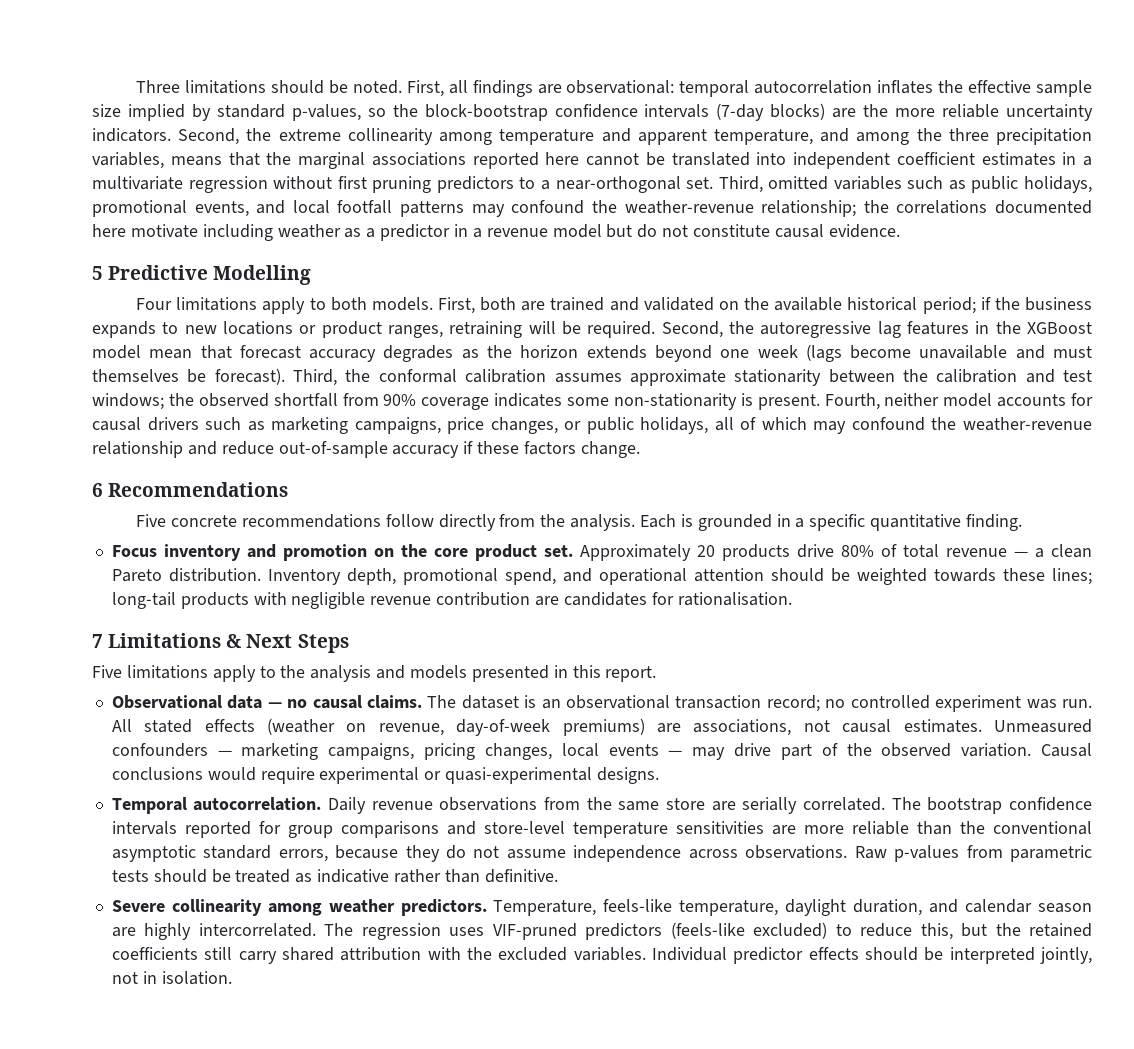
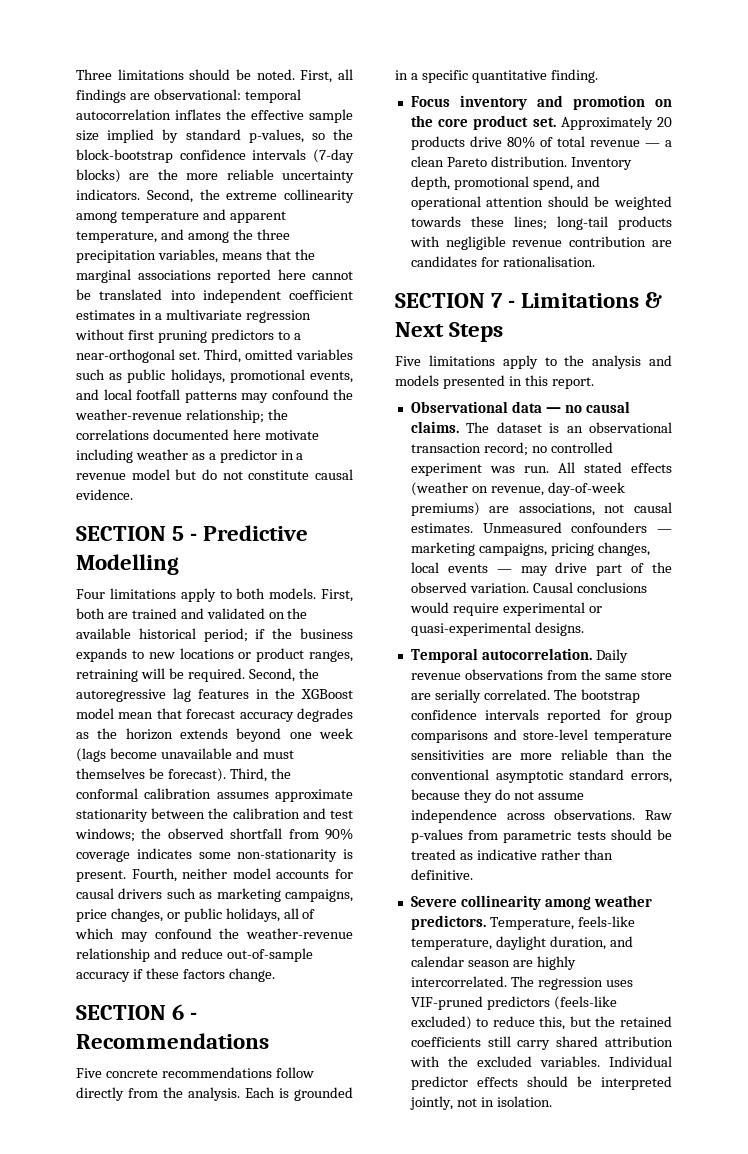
- 5 Predictive Modelling
+ SECTION 5 - Predictive Modelling
- 6 Recommendations
+ SECTION 6 - Recommendations
- 7 Limitations & Next Steps
+ SECTION 7 - Limitations & Next Steps

